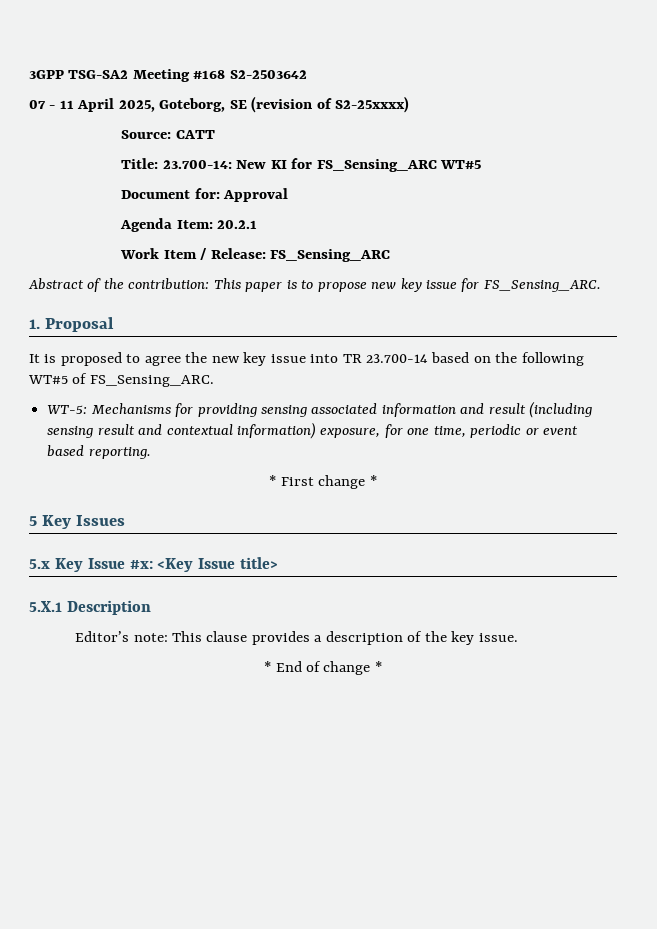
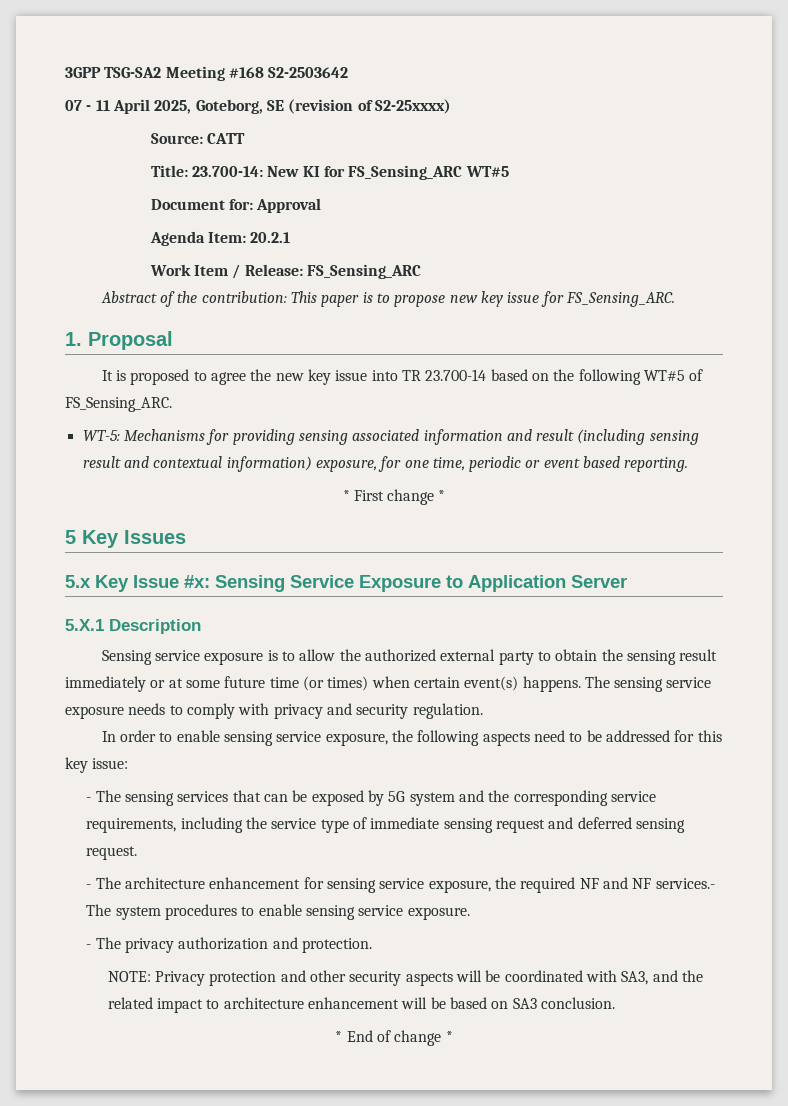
- 5.x Key Issue #x: <Key Issue title>
+ 5.x Key Issue #x: Sensing Service Exposure to Application Server
  5.X.1 Description
- Editor’s note: This clause provides a description of the key issue.
+ Sensing service exposure is to allow the authorized external party to obtain the sensing result immediately or at some future time (or times) when certain event(s) happens. The sensing service exposure needs to comply with privacy and security regulation.
+ In order to enable sensing service exposure, the following aspects need to be addressed for this key issue:
+ - The sensing services that can be exposed by 5G system and the corresponding service requirements, including the service type of immediate sensing request and deferred sensing request.
+ - The architecture enhancement for sensing service exposure, the required NF and NF services.- The system procedures to enable sensing service exposure.
+ - The privacy authorization and protection.
+ NOTE: Privacy protection and other security aspects will be coordinated with SA3, and the related impact to architecture enhancement will be based on SA3 conclusion.

